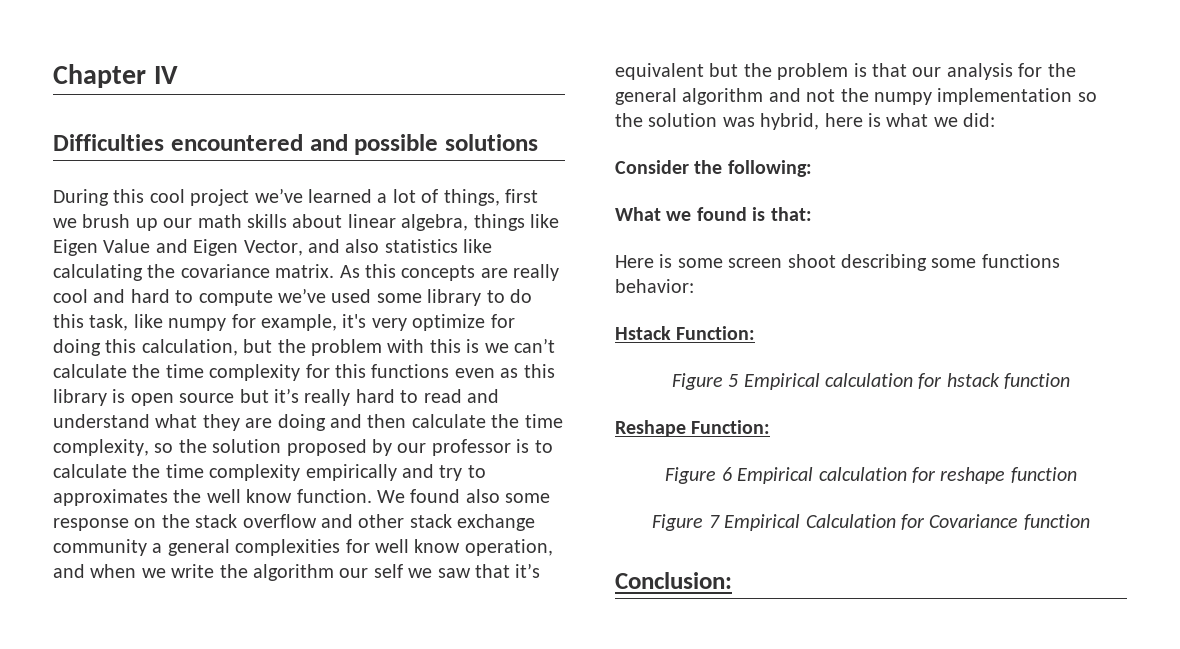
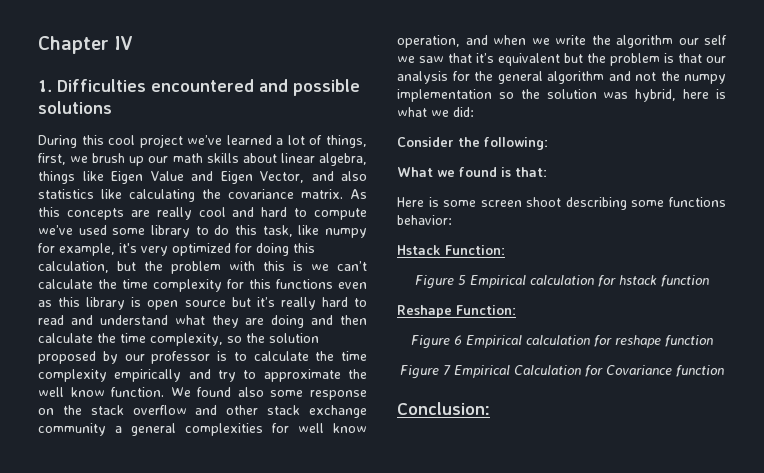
- Difficulties encountered and possible solutions
+ 1. Difficulties encountered and possible solutions
- During this cool project we’ve learned a lot of things, first we brush up our math skills about linear algebra, things like Eigen Value and Eigen Vector, and also statistics like calculating the covariance matrix.
+ During this cool project we’ve learned a lot of things, first, we brush up our math skills about linear algebra, things like Eigen Value and Eigen Vector, and also statistics like calculating the covariance matrix.
- As this concepts are really cool and hard to compute we’ve used some library to do this task, like numpy for example, it's very optimize for doing this calculation, but the problem with this is we can’t calculate the time complexity for this functions even as this library is open source but it’s really hard to read and understand what they are doing and then calculate the time complexity, so the solution proposed by our professor is to calculate the time complexity empirically and try to approximates the well know function.
+ As this concepts are really cool and hard to compute we’ve used some library to do this task, like numpy for example, it's very optimized for doing this calculation, but the problem with this is we can’t calculate the time complexity for this functions even as this library is open source but it’s really hard to read and understand what they are doing and then calculate the time complexity, so the solution proposed by our professor is to calculate the time complexity empirically and try to approximate the well know function.

